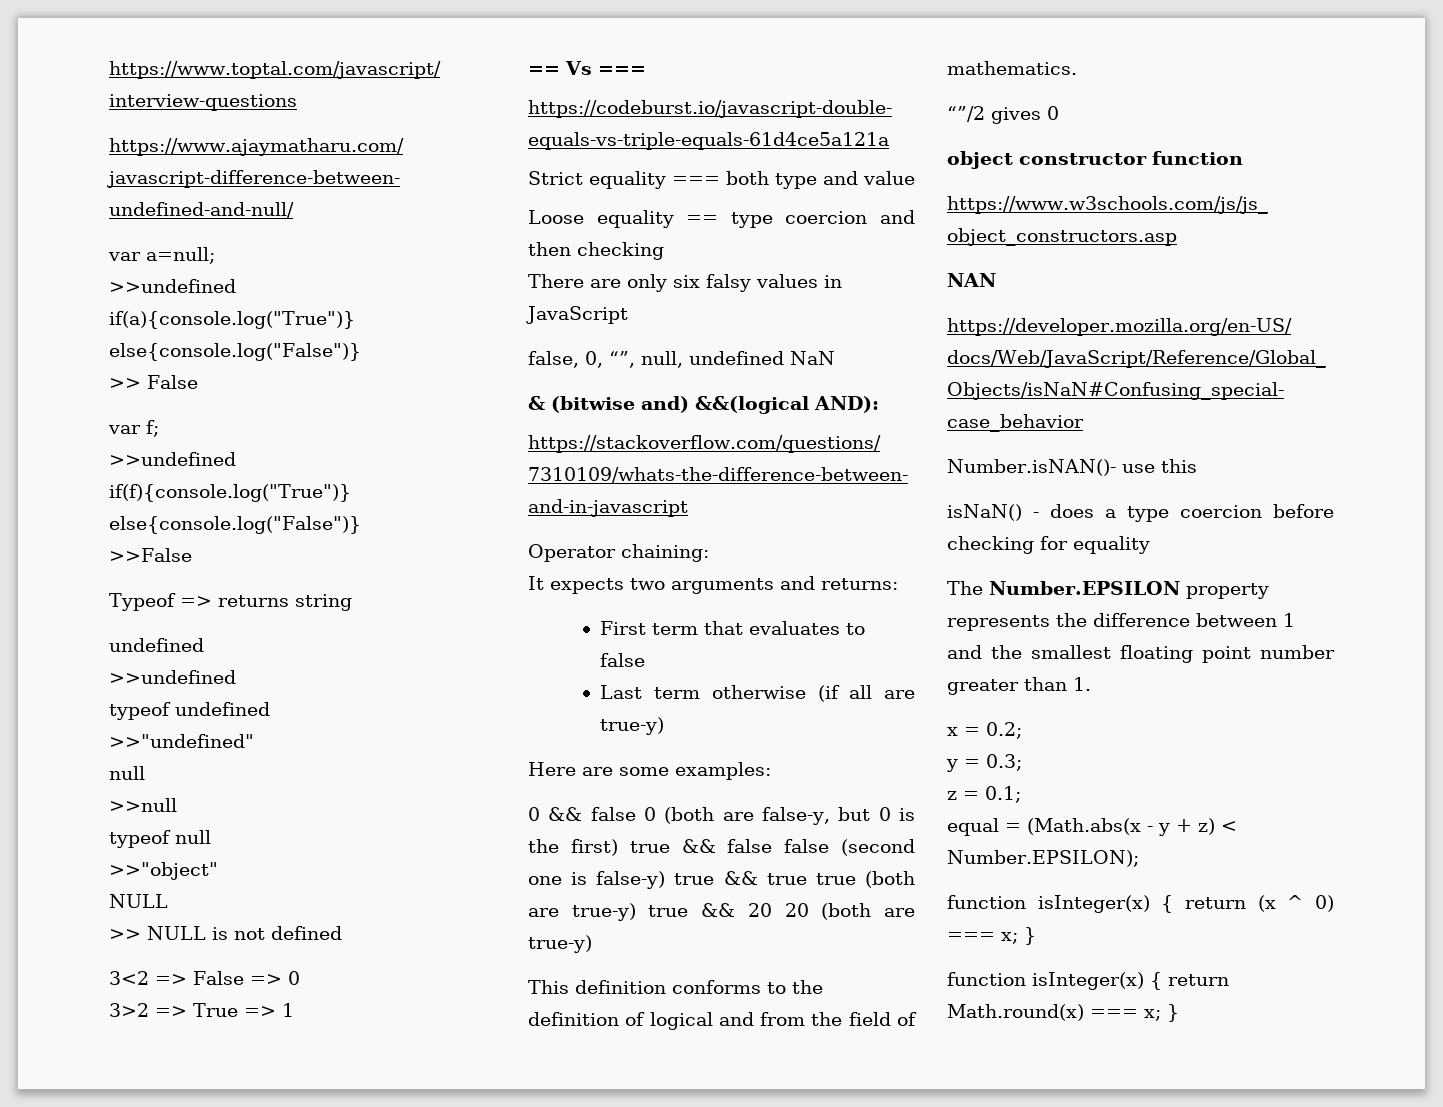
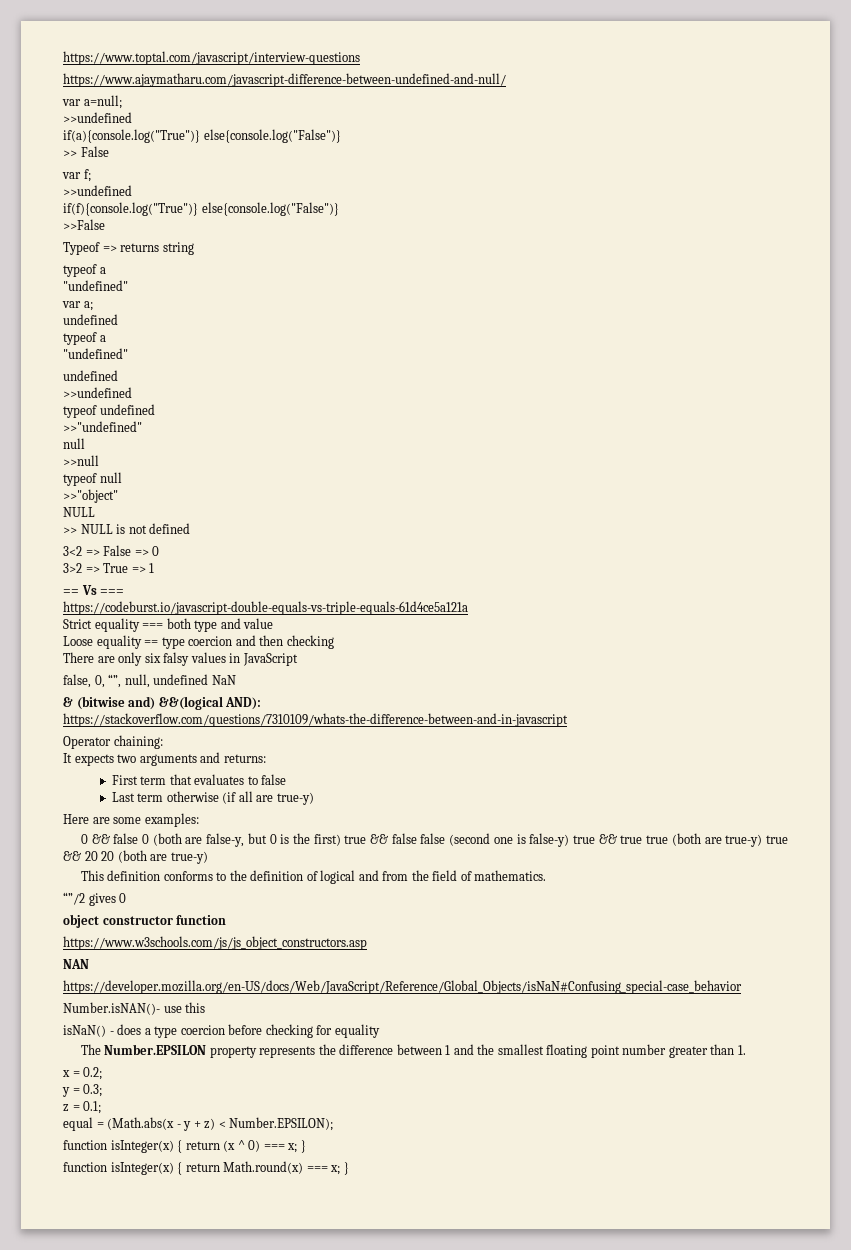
  Typeof => returns string
+ typeof a
+ "undefined"
+ var a;
+ undefined
+ typeof a
+ "undefined"

